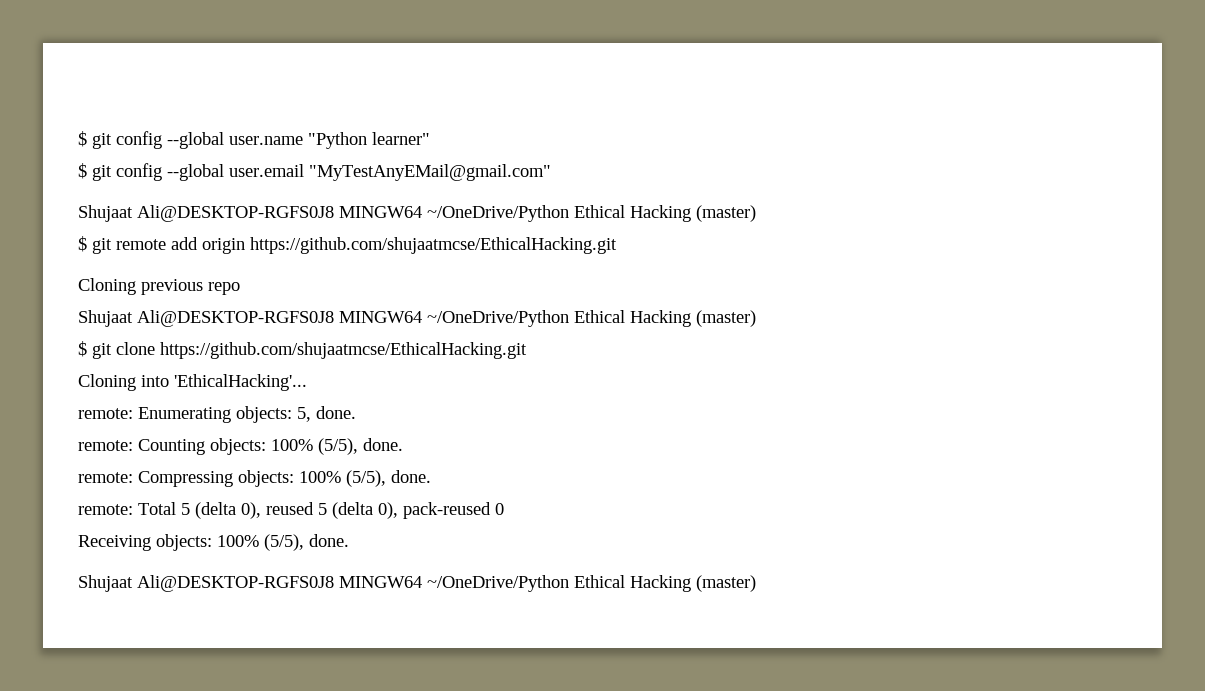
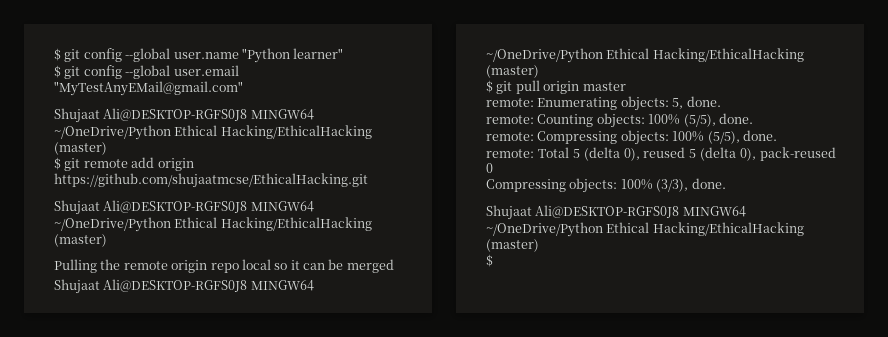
  $ git config --global user.email "MyTestAnyEMail@gmail.com"
- Shujaat Ali@DESKTOP-RGFS0J8 MINGW64 ~/OneDrive/Python Ethical Hacking (master)
+ Shujaat Ali@DESKTOP-RGFS0J8 MINGW64 ~/OneDrive/Python Ethical Hacking/EthicalHacking (master)
  $ git remote add origin https://github.com/shujaatmcse/EthicalHacking.git
- Cloning previous repo
- Shujaat Ali@DESKTOP-RGFS0J8 MINGW64 ~/OneDrive/Python Ethical Hacking (master)
- $ git clone https://github.com/shujaatmcse/EthicalHacking.git
- Cloning into 'EthicalHacking'...
+ Shujaat Ali@DESKTOP-RGFS0J8 MINGW64 ~/OneDrive/Python Ethical Hacking/EthicalHacking (master)
+ Pulling the remote origin repo local so it can be merged
+ Shujaat Ali@DESKTOP-RGFS0J8 MINGW64 ~/OneDrive/Python Ethical Hacking/EthicalHacking (master)
+ $ git pull origin master
- Receiving objects: 100% (5/5), done.
- Shujaat Ali@DESKTOP-RGFS0J8 MINGW64 ~/OneDrive/Python Ethical Hacking (master)
+ Compressing objects: 100% (3/3), done.
+ Shujaat Ali@DESKTOP-RGFS0J8 MINGW64 ~/OneDrive/Python Ethical Hacking/EthicalHacking (master)
+ $

